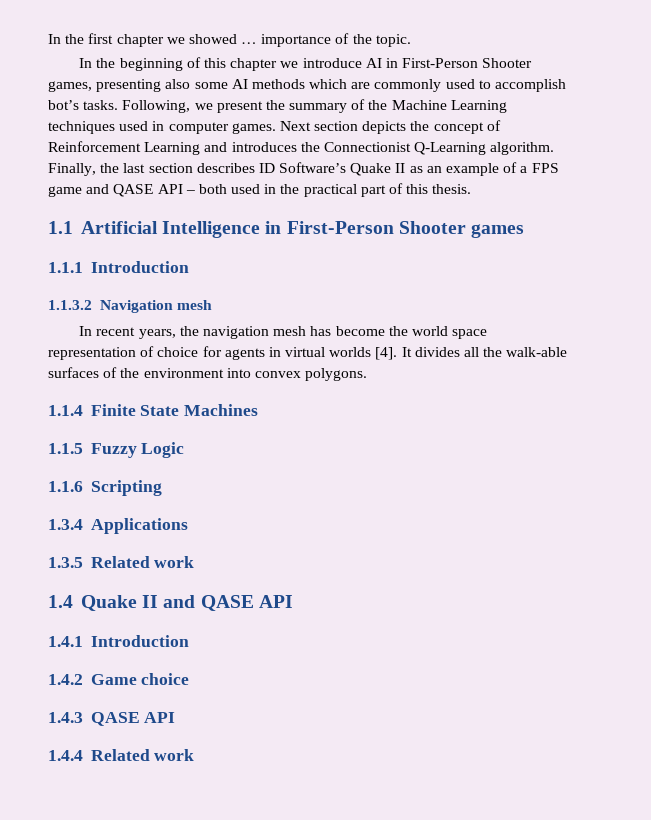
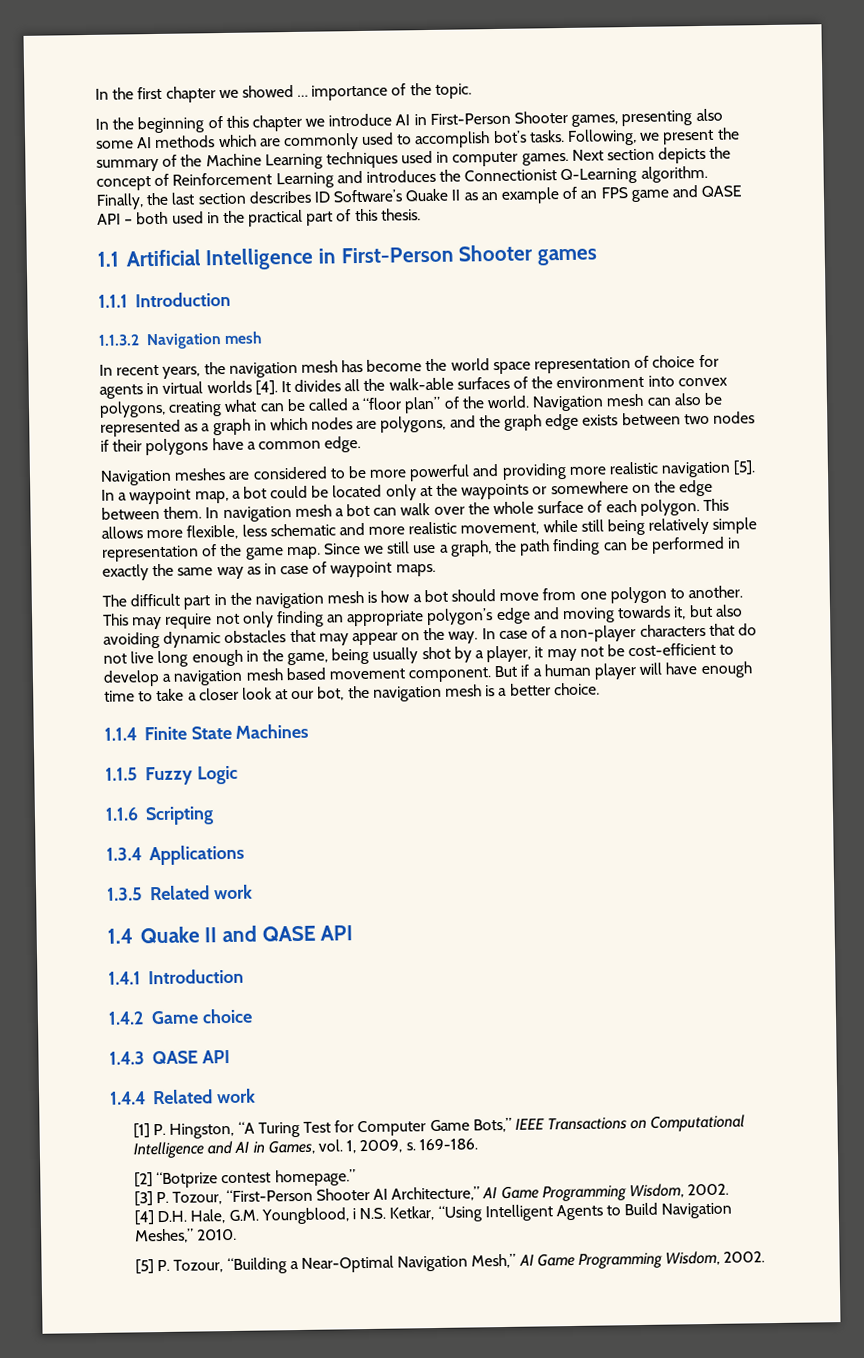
- Finally, the last section describes ID Software’s Quake II as an example of a FPS game and QASE API – both used in the practical part of this thesis.
+ Finally, the last section describes ID Software’s Quake II as an example of an FPS game and QASE API – both used in the practical part of this thesis.
- It divides all the walk-able surfaces of the environment into convex polygons.
+ It divides all the walk-able surfaces of the environment into convex polygons, creating what can be called a “floor plan” of the world. Navigation mesh can also be represented as a graph in which nodes are polygons, and the graph edge exists between two nodes if their polygons have a common edge.
+ Navigation meshes are considered to be more powerful and providing more realistic navigation [5]. In a waypoint map, a bot could be located only at the waypoints or somewhere on the edge between them. In navigation mesh a bot can walk over the whole surface of each polygon. This allows more flexible, less schematic and more realistic movement, while still being relatively simple representation of the game map. Since we still use a graph, the path finding can be performed in exactly the same way as in case of waypoint maps.
+ The difficult part in the navigation mesh is how a bot should move from one polygon to another. This may require not only finding an appropriate polygon’s edge and moving towards it, but also avoiding dynamic obstacles that may appear on the way. In case of a non-player characters that do not live long enough in the game, being usually shot by a player, it may not be cost-efficient to develop a navigation mesh based movement component. But if a human player will have enough time to take a closer look at our bot, the navigation mesh is a better choice.
+ [1] P. Hingston, “A Turing Test for Computer Game Bots,” IEEE Transactions on Computational Intelligence and AI in Games, vol. 1, 2009, s. 169-186.
+ [2] “Botprize contest homepage.”
+ [3] P. Tozour, “First-Person Shooter AI Architecture,” AI Game Programming Wisdom, 2002.
+ [4] D.H. Hale, G.M. Youngblood, i N.S. Ketkar, “Using Intelligent Agents to Build Navigation Meshes,” 2010.
+ [5] P. Tozour, “Building a Near-Optimal Navigation Mesh,” AI Game Programming Wisdom, 2002.

